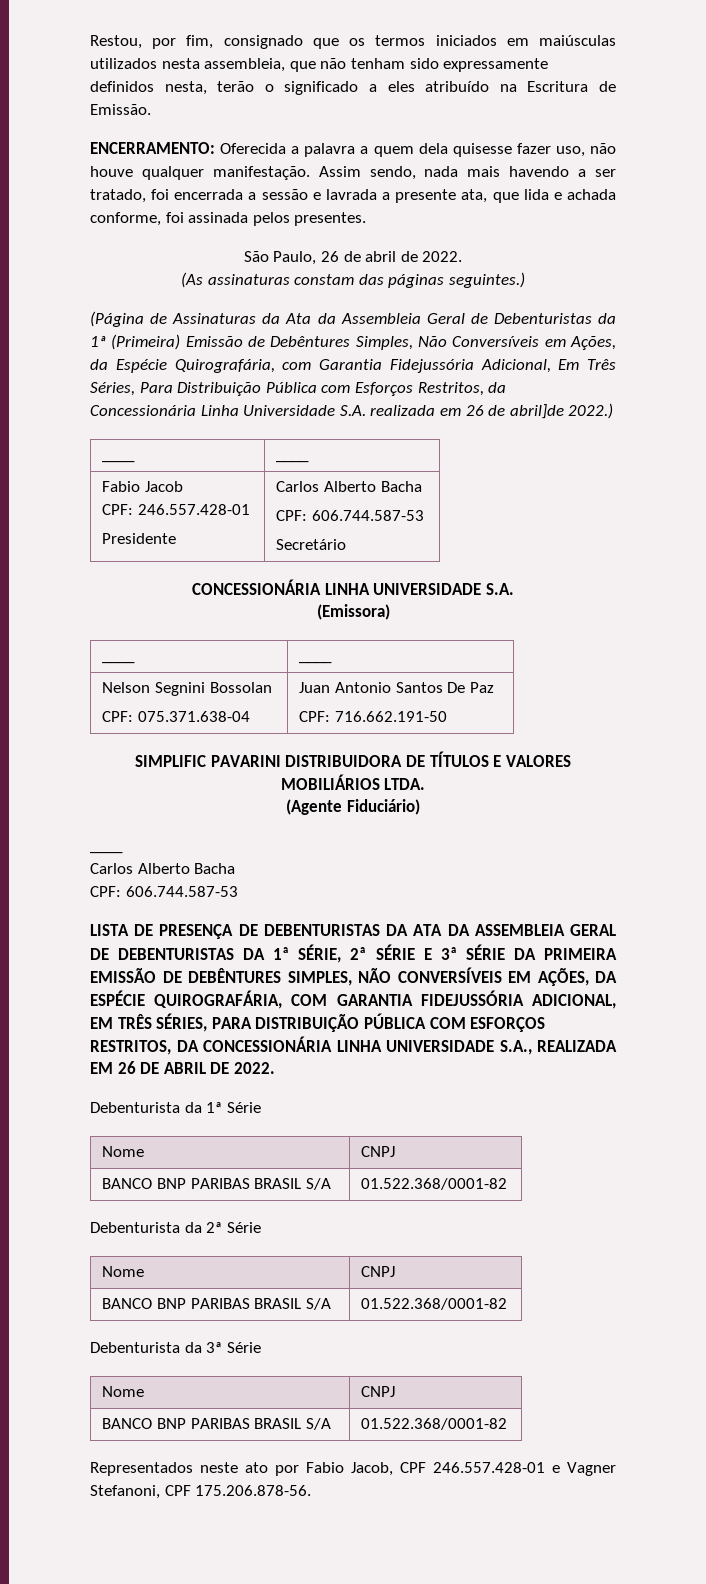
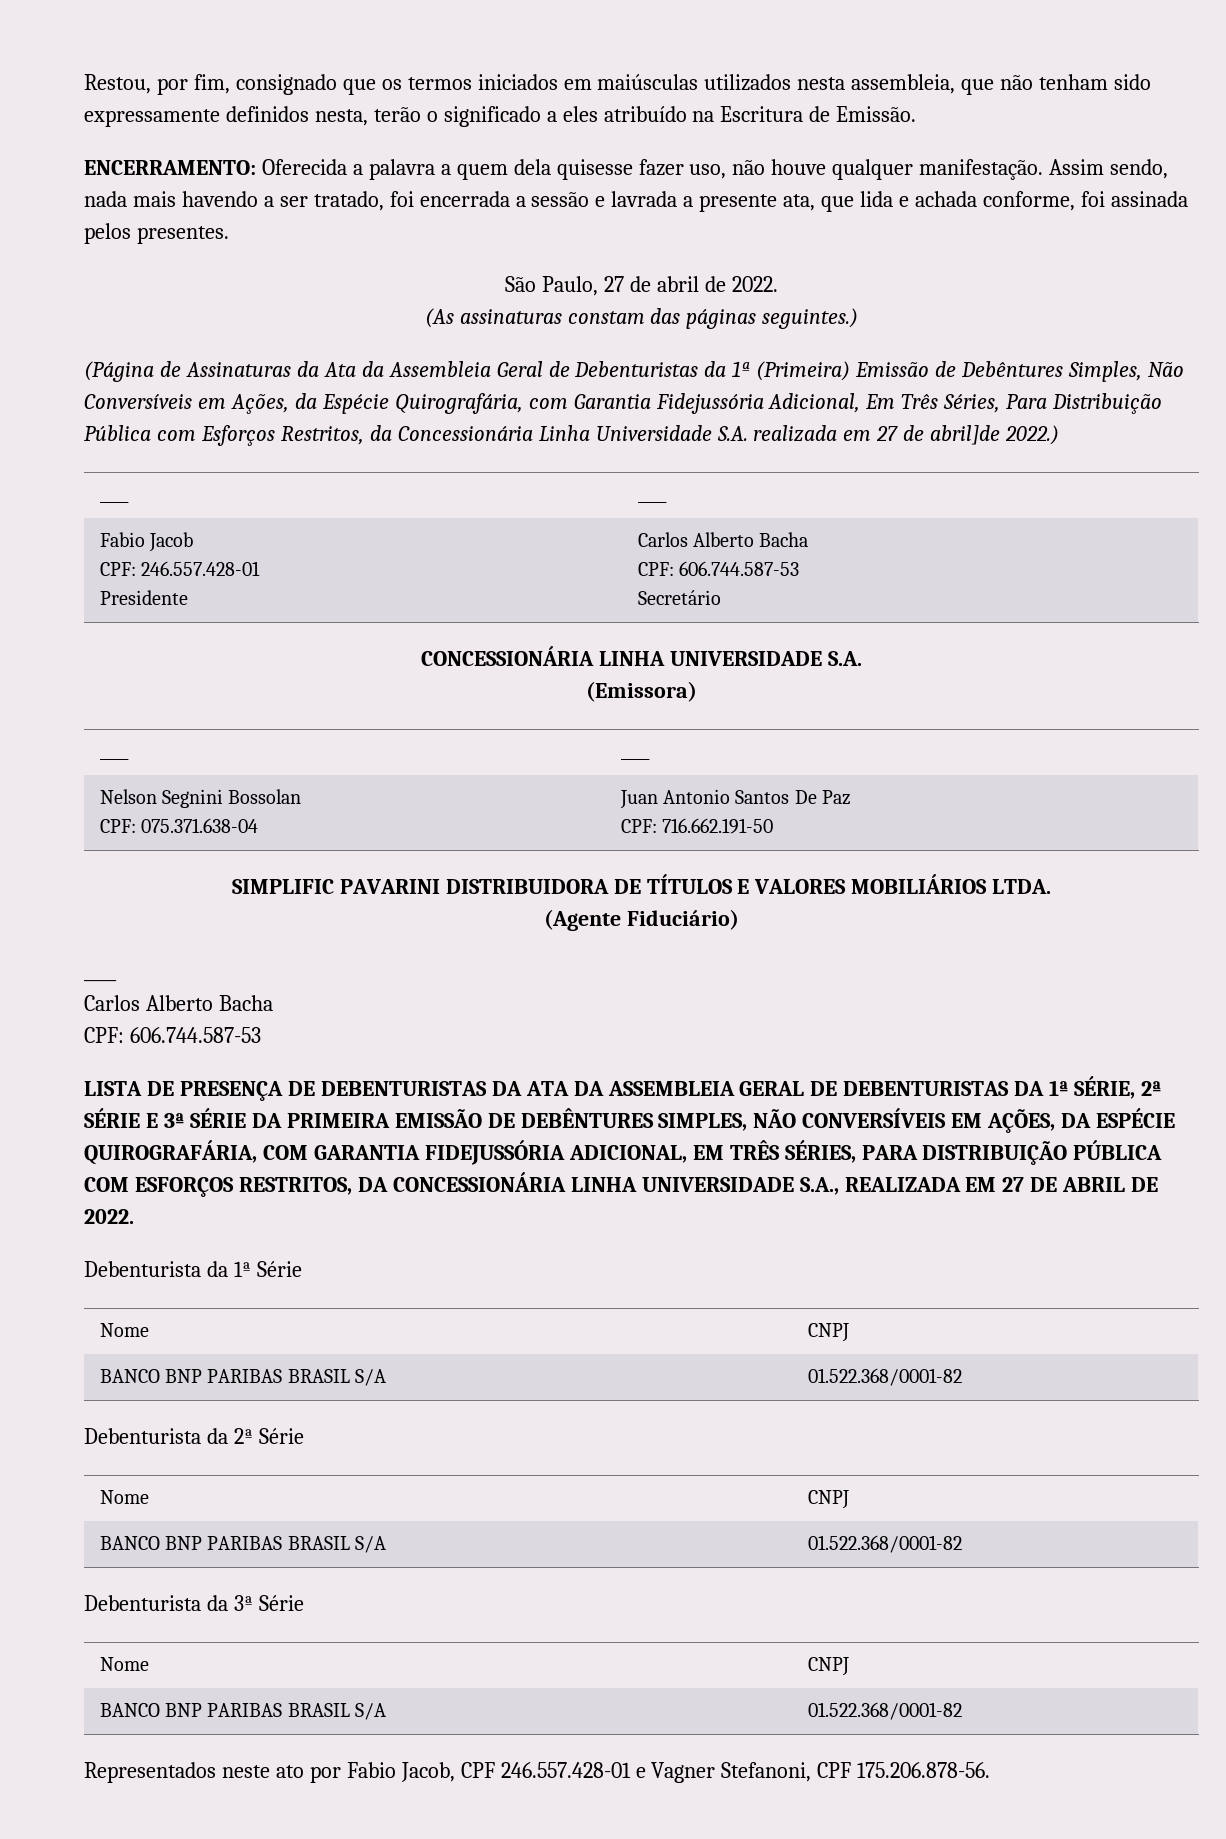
- São Paulo, 26 de abril de 2022.
+ São Paulo, 27 de abril de 2022.
- (Página de Assinaturas da Ata da Assembleia Geral de Debenturistas da 1ª (Primeira) Emissão de Debêntures Simples, Não Conversíveis em Ações, da Espécie Quirografária, com Garantia Fidejussória Adicional, Em Três Séries, Para Distribuição Pública com Esforços Restritos, da Concessionária Linha Universidade S.A. realizada em 26 de abril]de 2022.)
+ (Página de Assinaturas da Ata da Assembleia Geral de Debenturistas da 1ª (Primeira) Emissão de Debêntures Simples, Não Conversíveis em Ações, da Espécie Quirografária, com Garantia Fidejussória Adicional, Em Três Séries, Para Distribuição Pública com Esforços Restritos, da Concessionária Linha Universidade S.A. realizada em 27 de abril]de 2022.)
- LISTA DE PRESENÇA DE DEBENTURISTAS DA ATA DA ASSEMBLEIA GERAL DE DEBENTURISTAS DA 1ª SÉRIE, 2ª SÉRIE E 3ª SÉRIE DA PRIMEIRA EMISSÃO DE DEBÊNTURES SIMPLES, NÃO CONVERSÍVEIS EM AÇÕES, DA ESPÉCIE QUIROGRAFÁRIA, COM GARANTIA FIDEJUSSÓRIA ADICIONAL, EM TRÊS SÉRIES, PARA DISTRIBUIÇÃO PÚBLICA COM ESFORÇOS RESTRITOS, DA CONCESSIONÁRIA LINHA UNIVERSIDADE S.A., REALIZADA EM 26 DE ABRIL DE 2022.
+ LISTA DE PRESENÇA DE DEBENTURISTAS DA ATA DA ASSEMBLEIA GERAL DE DEBENTURISTAS DA 1ª SÉRIE, 2ª SÉRIE E 3ª SÉRIE DA PRIMEIRA EMISSÃO DE DEBÊNTURES SIMPLES, NÃO CONVERSÍVEIS EM AÇÕES, DA ESPÉCIE QUIROGRAFÁRIA, COM GARANTIA FIDEJUSSÓRIA ADICIONAL, EM TRÊS SÉRIES, PARA DISTRIBUIÇÃO PÚBLICA COM ESFORÇOS RESTRITOS, DA CONCESSIONÁRIA LINHA UNIVERSIDADE S.A., REALIZADA EM 27 DE ABRIL DE 2022.

